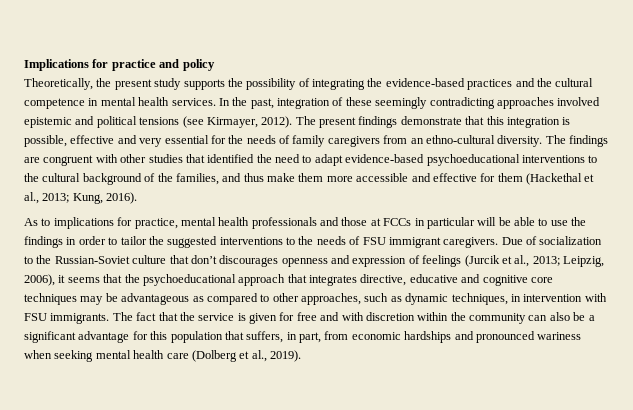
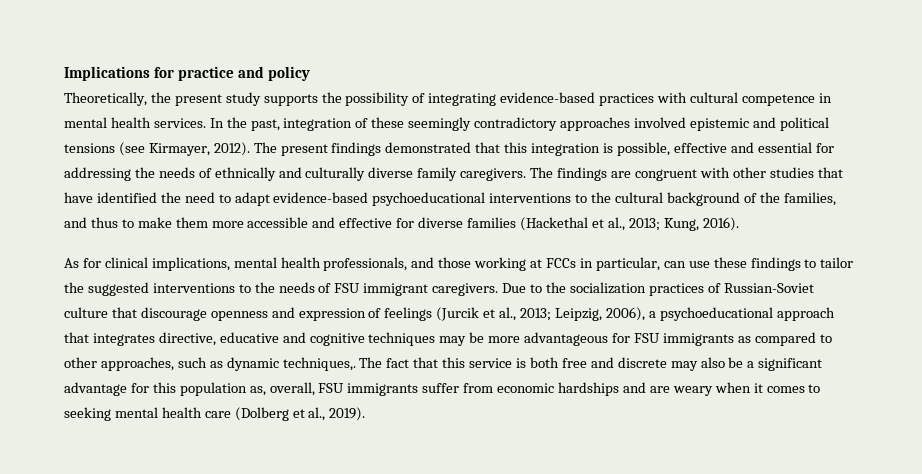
- Theoretically, the present study supports the possibility of integrating the evidence-based practices and the cultural competence in mental health services.
+ Theoretically, the present study supports the possibility of integrating evidence-based practices with cultural competence in mental health services.
- In the past, integration of these seemingly contradicting approaches involved epistemic and political tensions (see Kirmayer, 2012).
+ In the past, integration of these seemingly contradictory approaches involved epistemic and political tensions (see Kirmayer, 2012).
- The present findings demonstrate that this integration is possible, effective and very essential for the needs of family caregivers from an ethno-cultural diversity.
+ The present findings demonstrated that this integration is possible, effective and essential for addressing the needs of ethnically and culturally diverse family caregivers.
- The findings are congruent with other studies that identified the need to adapt evidence-based psychoeducational interventions to the cultural background of the families, and thus make them more accessible and effective for them (Hackethal et al., 2013; Kung, 2016).
+ The findings are congruent with other studies that have identified the need to adapt evidence-based psychoeducational interventions to the cultural background of the families, and thus to make them more accessible and effective for diverse families (Hackethal et al., 2013; Kung, 2016).
- As to implications for practice, mental health professionals and those at FCCs in particular will be able to use the findings in order to tailor the suggested interventions to the needs of FSU immigrant caregivers.
+ As for clinical implications, mental health professionals, and those working at FCCs in particular, can use these findings to tailor the suggested interventions to the needs of FSU immigrant caregivers.
- Due of socialization to the Russian-Soviet culture that don’t discourages openness and expression of feelings (Jurcik et al., 2013; Leipzig, 2006), it seems that the psychoeducational approach that integrates directive, educative and cognitive core techniques may be advantageous as compared to other approaches, such as dynamic techniques, in intervention with FSU immigrants.
+ Due to the socialization practices of Russian-Soviet culture that discourage openness and expression of feelings (Jurcik et al., 2013; Leipzig, 2006), a psychoeducational approach that integrates directive, educative and cognitive techniques may be more advantageous for FSU immigrants as compared to other approaches, such as dynamic techniques,.
- The fact that the service is given for free and with discretion within the community can also be a significant advantage for this population that suffers, in part, from economic hardships and pronounced wariness when seeking mental health care (Dolberg et al., 2019).
+ The fact that this service is both free and discrete may also be a significant advantage for this population as, overall, FSU immigrants suffer from economic hardships and are weary when it comes to seeking mental health care (Dolberg et al., 2019).

